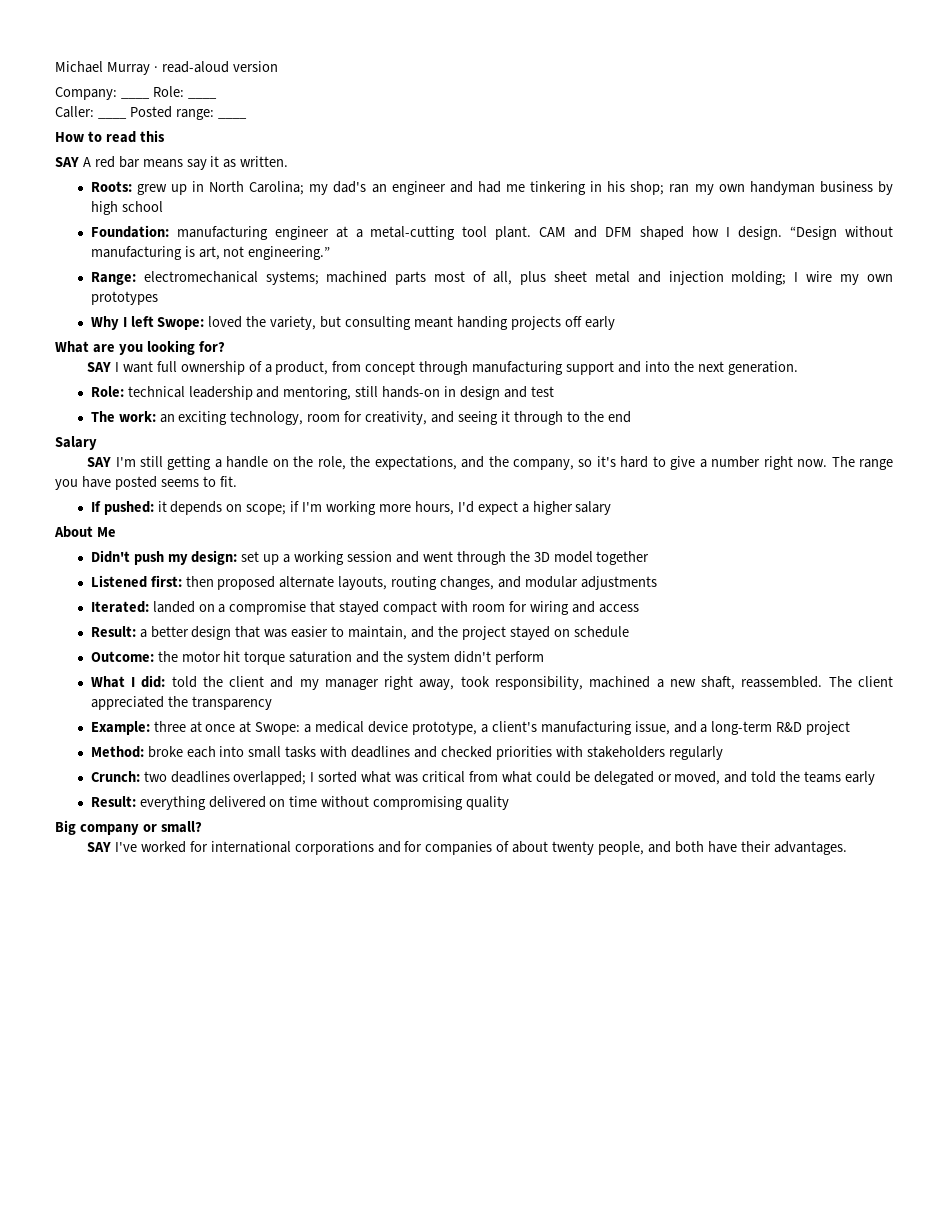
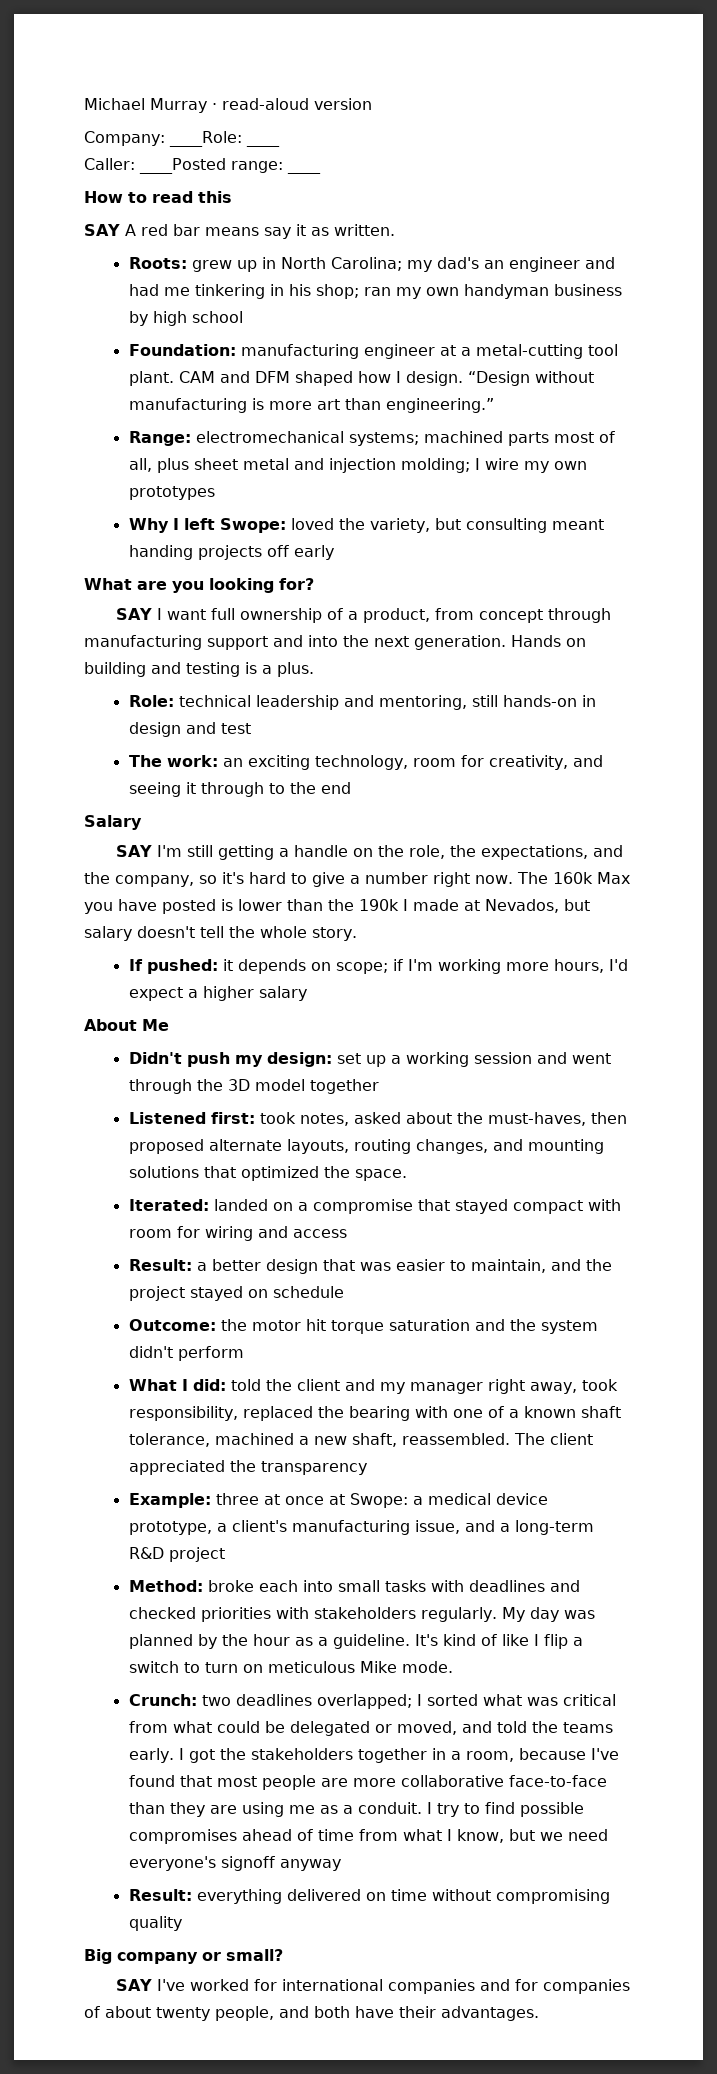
- Company: ____ Role: ____
+ Company: ____Role: ____
- Caller: ____ Posted range: ____
+ Caller: ____Posted range: ____
- “Design without manufacturing is art, not engineering.”
+ “Design without manufacturing is more art than engineering.”
+ Hands on building and testing is a plus.
- The range you have posted seems to fit.
+ The 160k Max you have posted is lower than the 190k I made at Nevados, but salary doesn't tell the whole story.
- Listened first: then proposed alternate layouts, routing changes, and modular adjustments
+ Listened first: took notes, asked about the must-haves, then proposed alternate layouts, routing changes, and mounting solutions that optimized the space.
- What I did: told the client and my manager right away, took responsibility, machined a new shaft, reassembled.
+ What I did: told the client and my manager right away, took responsibility, replaced the bearing with one of a known shaft tolerance, machined a new shaft, reassembled.
- Method: broke each into small tasks with deadlines and checked priorities with stakeholders regularly
+ Method: broke each into small tasks with deadlines and checked priorities with stakeholders regularly. My day was planned by the hour as a guideline. It's kind of like I flip a switch to turn on meticulous Mike mode.
- Crunch: two deadlines overlapped; I sorted what was critical from what could be delegated or moved, and told the teams early
+ Crunch: two deadlines overlapped; I sorted what was critical from what could be delegated or moved, and told the teams early. I got the stakeholders together in a room, because I've found that most people are more collaborative face-to-face than they are using me as a conduit. I try to find possible compromises ahead of time from what I know, but we need everyone's signoff anyway
- SAY I've worked for international corporations and for companies of about twenty people, and both have their advantages.
+ SAY I've worked for international companies and for companies of about twenty people, and both have their advantages.

